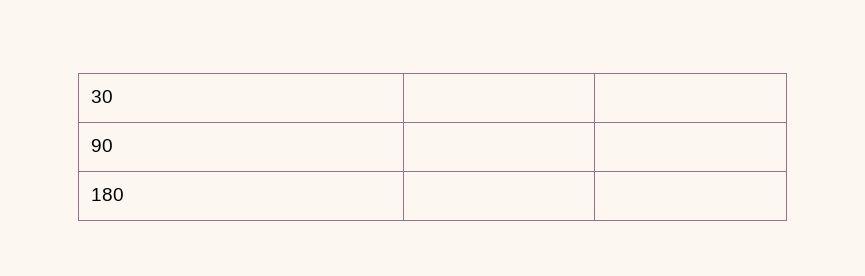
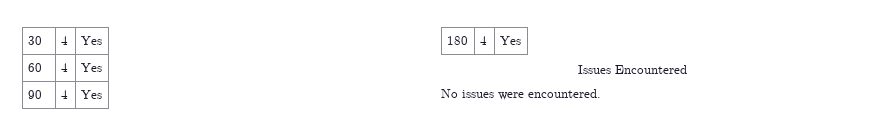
- 30 | |
+ 30 | 4 | Yes
+ 60 | 4 | Yes
- 90 | |
+ 90 | 4 | Yes
- 180 | |
+ 180 | 4 | Yes
+ Issues Encountered
+ No issues were encountered.

